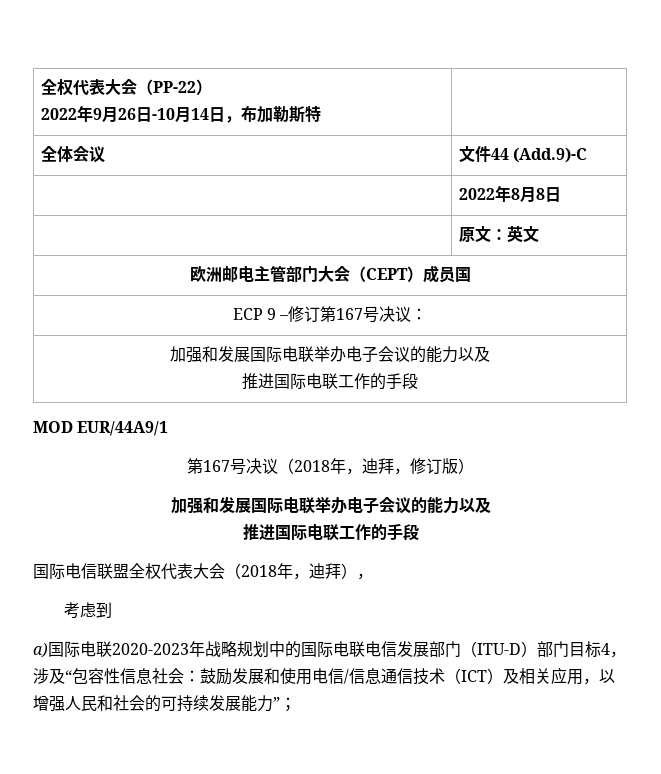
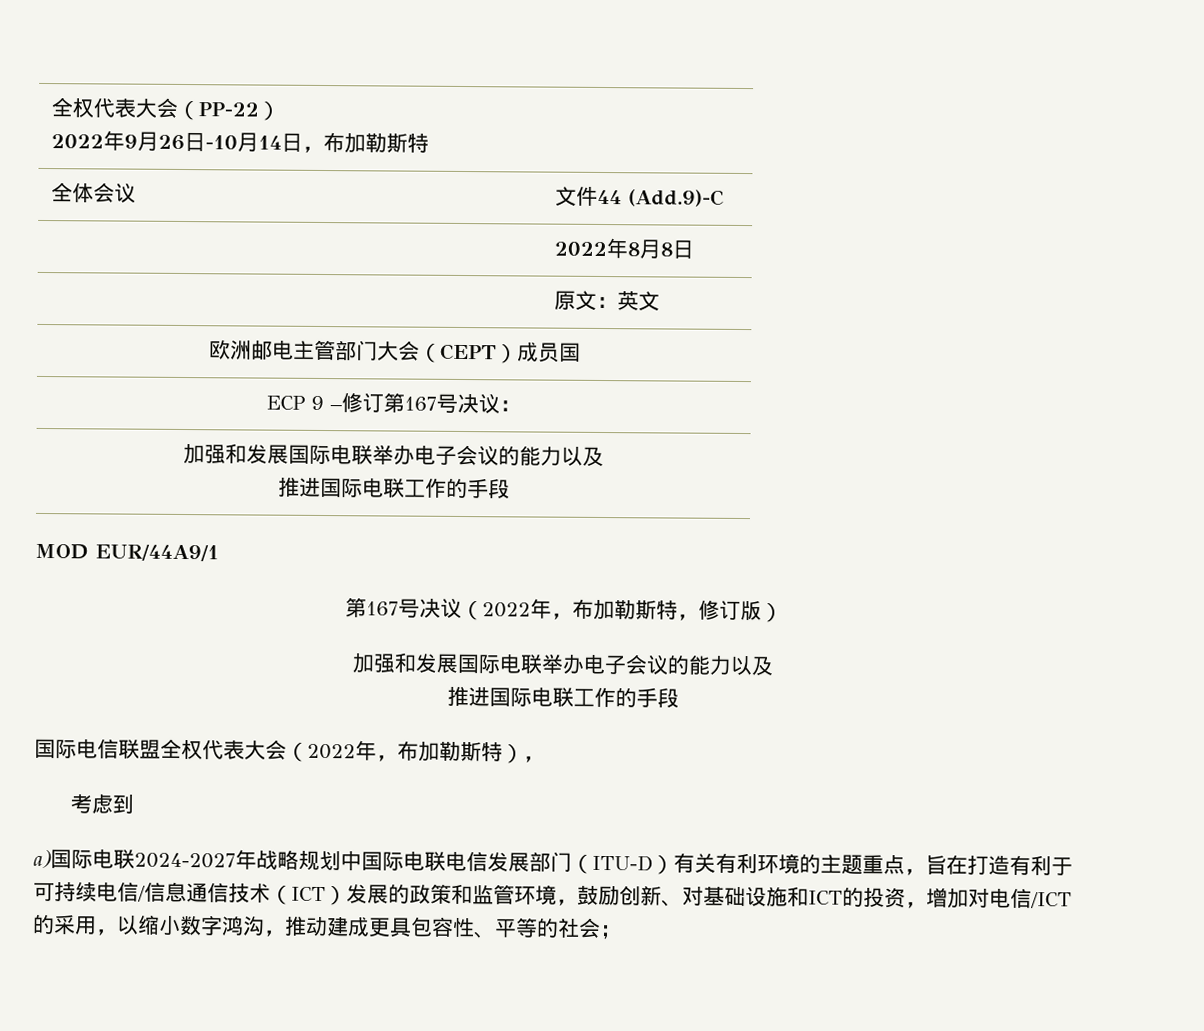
- 第167号决议（2018年，迪拜，修订版）
+ 第167号决议（2022年，布加勒斯特，修订版）
- 国际电信联盟全权代表大会（2018年，迪拜），
+ 国际电信联盟全权代表大会（2022年，布加勒斯特），
- a)国际电联2020-2023年战略规划中的国际电联电信发展部门（ITU-D）部门目标4，涉及“包容性信息社会：鼓励发展和使用电信/信息通信技术（ICT）及相关应用，以增强人民和社会的可持续发展能力”；
+ a)国际电联2024-2027年战略规划中国际电联电信发展部门（ITU-D）有关有利环境的主题重点，旨在打造有利于可持续电信/信息通信技术（ICT）发展的政策和监管环境，鼓励创新、对基础设施和ICT的投资，增加对电信/ICT的采用，以缩小数字鸿沟，推动建成更具包容性、平等的社会；

